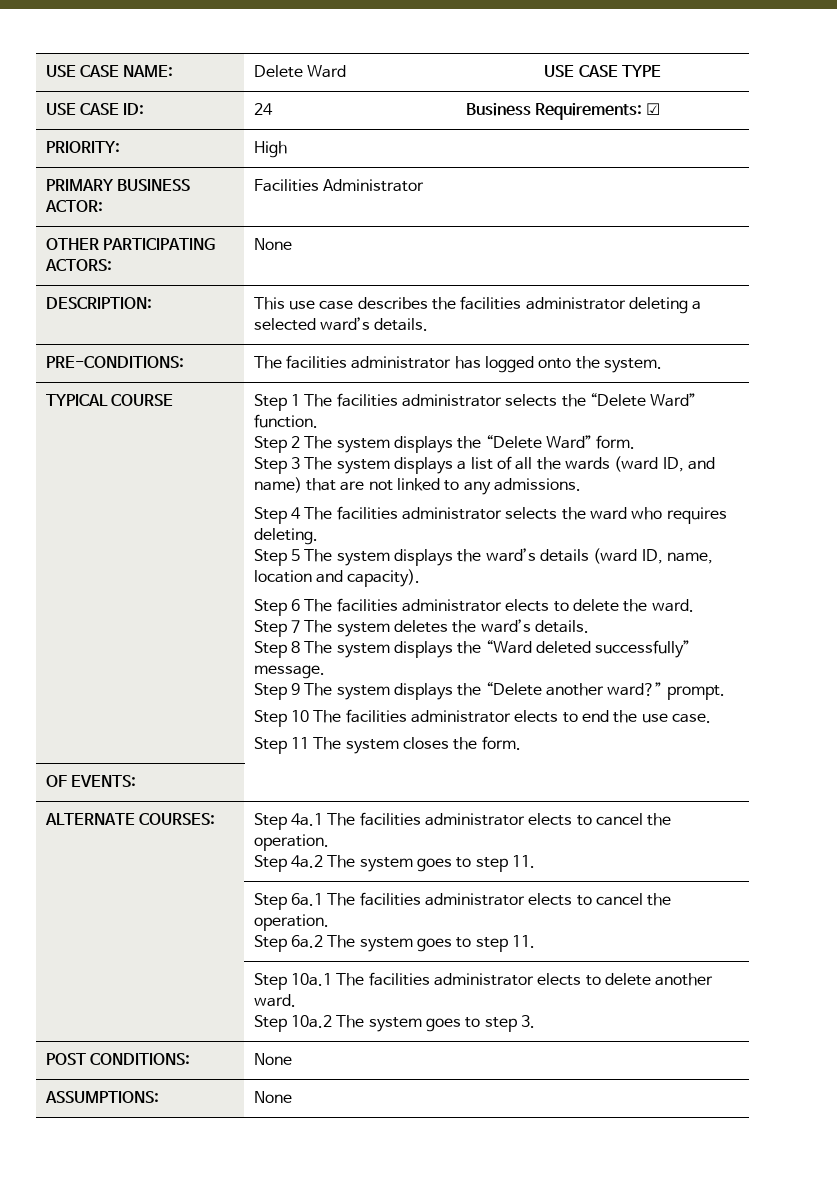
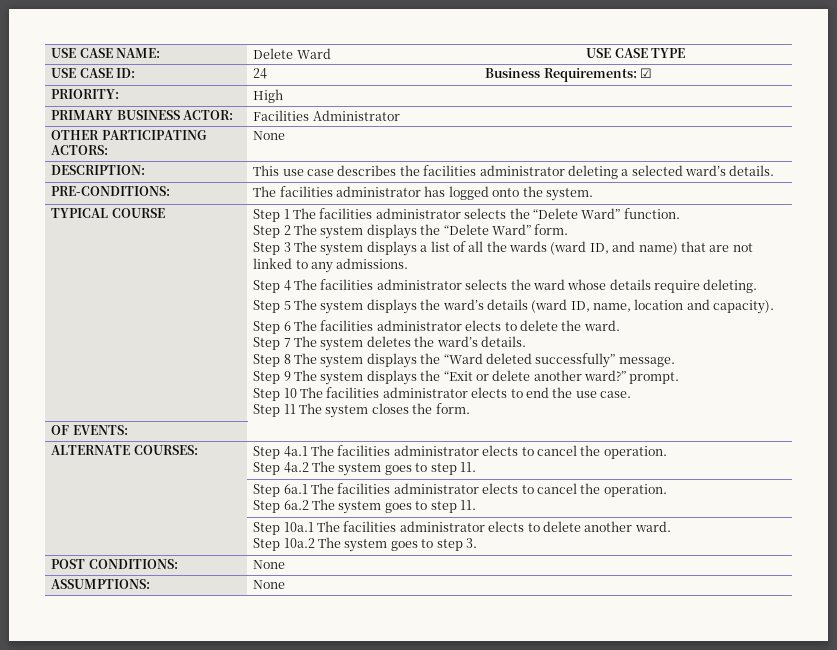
- Step 4 The facilities administrator selects the ward who requires deleting.
+ Step 4 The facilities administrator selects the ward whose details require deleting.
- Step 9 The system displays the “Delete another ward?” prompt.
+ Step 9 The system displays the “Exit or delete another ward?” prompt.

